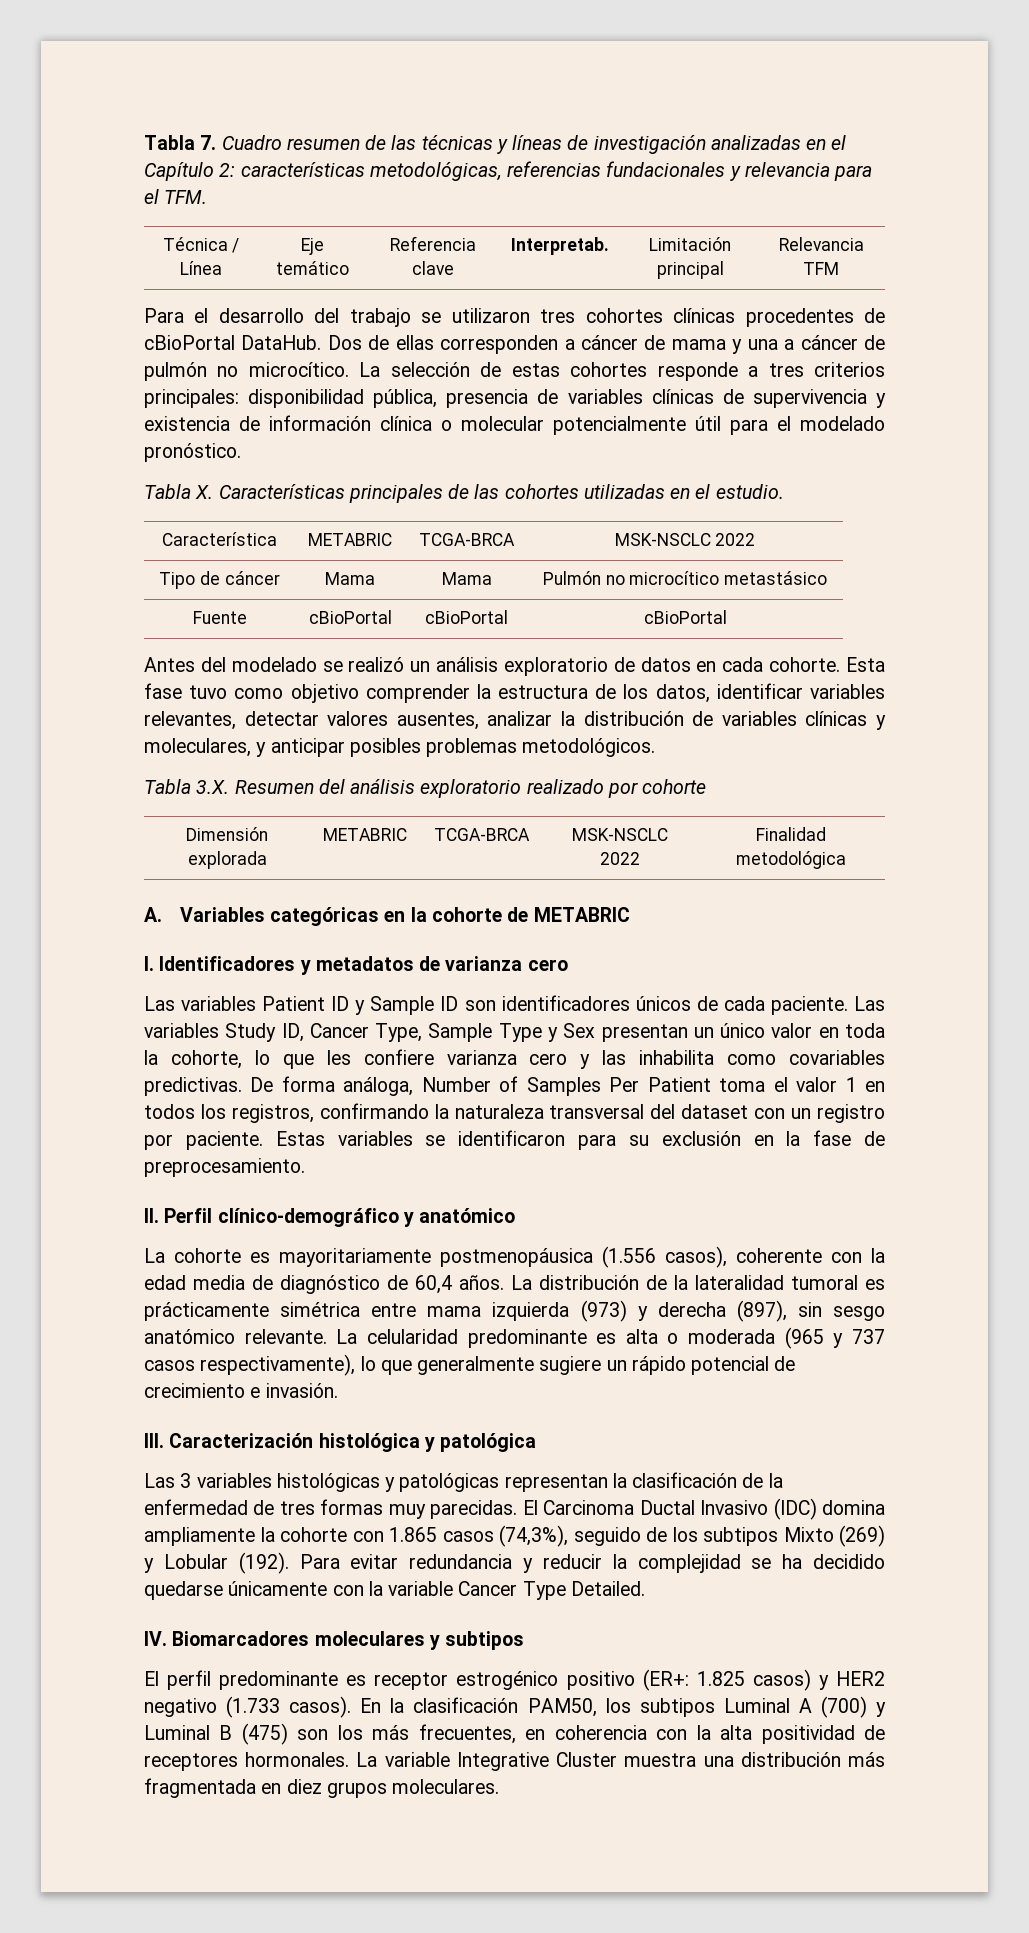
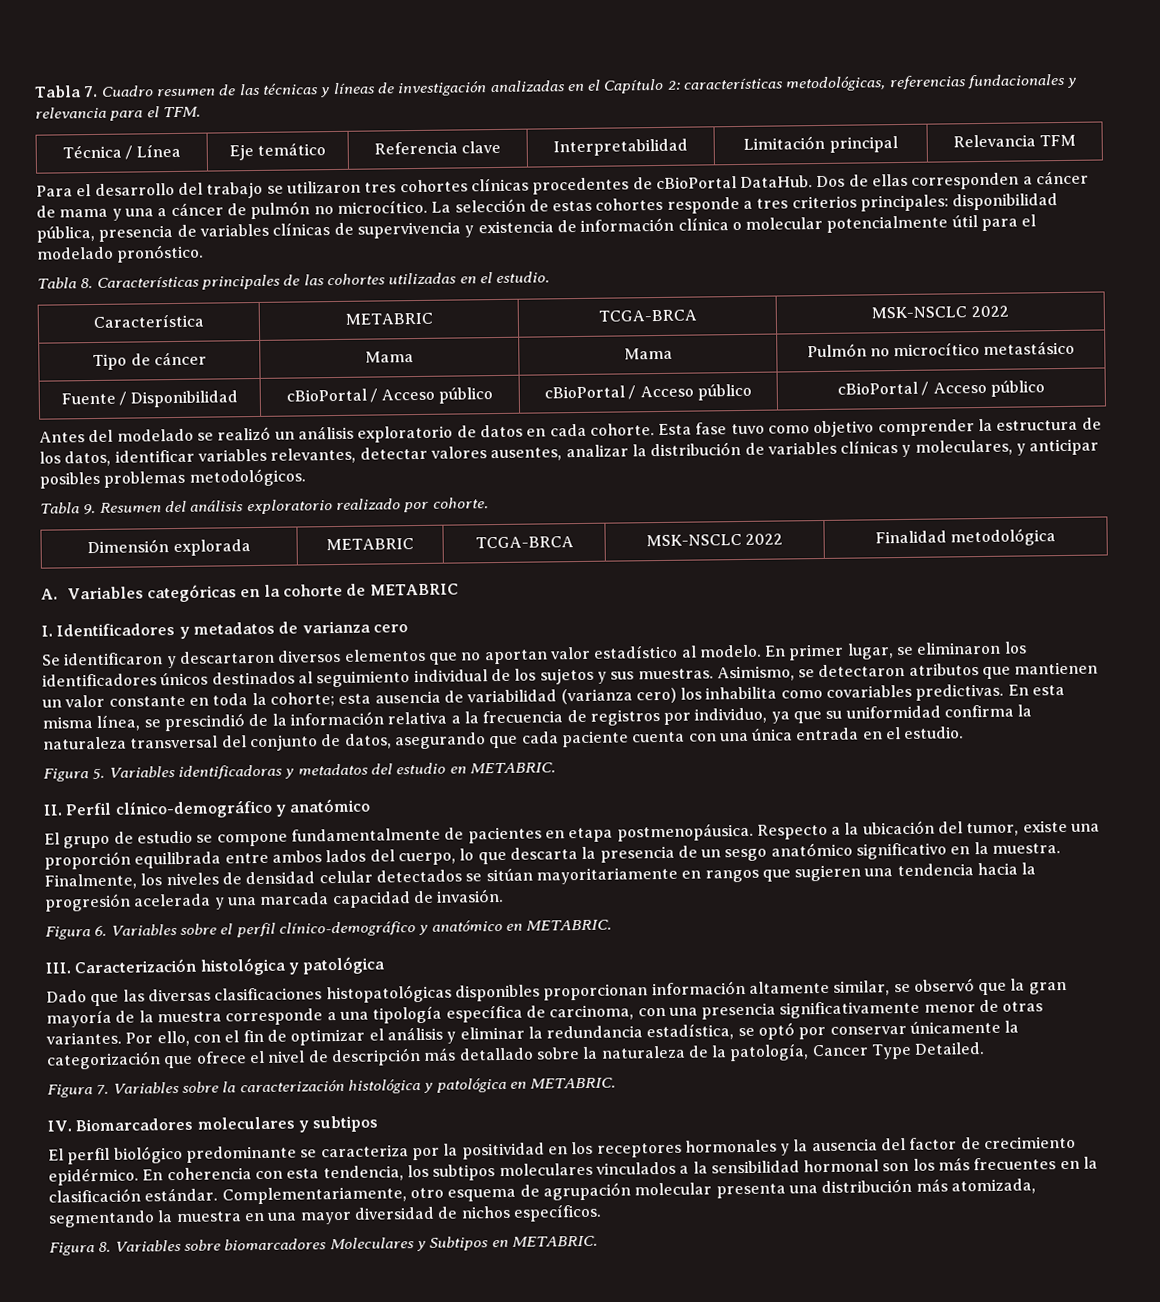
- Técnica / Línea | Eje temático | Referencia clave | Interpretab. | Limitación principal | Relevancia TFM
+ Técnica / Línea | Eje temático | Referencia clave | Interpretabilidad | Limitación principal | Relevancia TFM
- Tabla X. Características principales de las cohortes utilizadas en el estudio.
+ Tabla 8. Características principales de las cohortes utilizadas en el estudio.
- Fuente | cBioPortal | cBioPortal | cBioPortal
+ Fuente / Disponibilidad | cBioPortal / Acceso público | cBioPortal / Acceso público | cBioPortal / Acceso público
- Tabla 3.X. Resumen del análisis exploratorio realizado por cohorte
+ Tabla 9. Resumen del análisis exploratorio realizado por cohorte.
- Las variables Patient ID y Sample ID son identificadores únicos de cada paciente. Las variables Study ID, Cancer Type, Sample Type y Sex presentan un único valor en toda la cohorte, lo que les confiere varianza cero y las inhabilita como covariables predictivas. De forma análoga, Number of Samples Per Patient toma el valor 1 en todos los registros, confirmando la naturaleza transversal del dataset con un registro por paciente. Estas variables se identificaron para su exclusión en la fase de preprocesamiento.
+ Se identificaron y descartaron diversos elementos que no aportan valor estadístico al modelo. En primer lugar, se eliminaron los identificadores únicos destinados al seguimiento individual de los sujetos y sus muestras. Asimismo, se detectaron atributos que mantienen un valor constante en toda la cohorte; esta ausencia de variabilidad (varianza cero) los inhabilita como covariables predictivas. En esta misma línea, se prescindió de la información relativa a la frecuencia de registros por individuo, ya que su uniformidad confirma la naturaleza transversal del conjunto de datos, asegurando que cada paciente cuenta con una única entrada en el estudio.
+ Figura 5. Variables identificadoras y metadatos del estudio en METABRIC.
- La cohorte es mayoritariamente postmenopáusica (1.556 casos), coherente con la edad media de diagnóstico de 60,4 años. La distribución de la lateralidad tumoral es prácticamente simétrica entre mama izquierda (973) y derecha (897), sin sesgo anatómico relevante. La celularidad predominante es alta o moderada (965 y 737 casos respectivamente), lo que generalmente sugiere un rápido potencial de crecimiento e invasión.
+ El grupo de estudio se compone fundamentalmente de pacientes en etapa postmenopáusica. Respecto a la ubicación del tumor, existe una proporción equilibrada entre ambos lados del cuerpo, lo que descarta la presencia de un sesgo anatómico significativo en la muestra. Finalmente, los niveles de densidad celular detectados se sitúan mayoritariamente en rangos que sugieren una tendencia hacia la progresión acelerada y una marcada capacidad de invasión.
+ Figura 6. Variables sobre el perfil clínico-demográfico y anatómico en METABRIC.
- Las 3 variables histológicas y patológicas representan la clasificación de la enfermedad de tres formas muy parecidas. El Carcinoma Ductal Invasivo (IDC) domina ampliamente la cohorte con 1.865 casos (74,3%), seguido de los subtipos Mixto (269) y Lobular (192). Para evitar redundancia y reducir la complejidad se ha decidido quedarse únicamente con la variable Cancer Type Detailed.
+ Dado que las diversas clasificaciones histopatológicas disponibles proporcionan información altamente similar, se observó que la gran mayoría de la muestra corresponde a una tipología específica de carcinoma, con una presencia significativamente menor de otras variantes. Por ello, con el fin de optimizar el análisis y eliminar la redundancia estadística, se optó por conservar únicamente la categorización que ofrece el nivel de descripción más detallado sobre la naturaleza de la patología, Cancer Type Detailed.
+ Figura 7. Variables sobre la caracterización histológica y patológica en METABRIC.
- El perfil predominante es receptor estrogénico positivo (ER+: 1.825 casos) y HER2 negativo (1.733 casos). En la clasificación PAM50, los subtipos Luminal A (700) y Luminal B (475) son los más frecuentes, en coherencia con la alta positividad de receptores hormonales. La variable Integrative Cluster muestra una distribución más fragmentada en diez grupos moleculares.
+ El perfil biológico predominante se caracteriza por la positividad en los receptores hormonales y la ausencia del factor de crecimiento epidérmico. En coherencia con esta tendencia, los subtipos moleculares vinculados a la sensibilidad hormonal son los más frecuentes en la clasificación estándar. Complementariamente, otro esquema de agrupación molecular presenta una distribución más atomizada, segmentando la muestra en una mayor diversidad de nichos específicos.
+ Figura 8. Variables sobre biomarcadores Moleculares y Subtipos en METABRIC.

